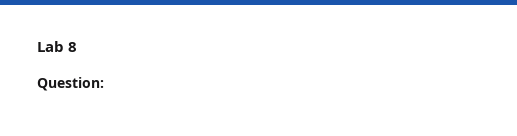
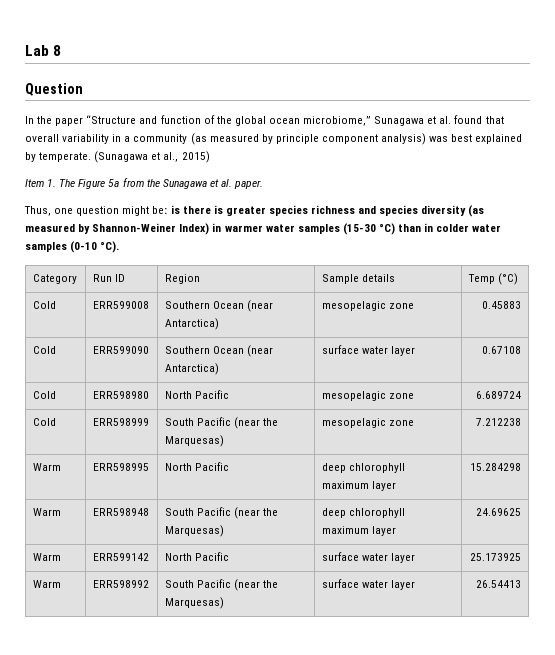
- Question:
+ Question
+ In the paper “Structure and function of the global ocean microbiome,” Sunagawa et al. found that overall variability in a community (as measured by principle component analysis) was best explained by temperate. (Sunagawa et al., 2015)
+ Item 1. The Figure 5a from the Sunagawa et al. paper.
+ Thus, one question might be: is there is greater species richness and species diversity (as measured by Shannon-Weiner Index) in warmer water samples (15-30 °C) than in colder water samples (0-10 °C).
+ Category | Run ID | Region | Sample details | Temp (°C)
+ Cold | ERR599008 | Southern Ocean (near Antarctica) | mesopelagic zone | 0.45883
+ Cold | ERR599090 | Southern Ocean (near Antarctica) | surface water layer | 0.67108
+ Cold | ERR598980 | North Pacific | mesopelagic zone | 6.689724
+ Cold | ERR598999 | South Pacific (near the Marquesas) | mesopelagic zone | 7.212238
+ Warm | ERR598995 | North Pacific | deep chlorophyll maximum layer | 15.284298
+ Warm | ERR598948 | South Pacific (near the Marquesas) | deep chlorophyll maximum layer | 24.69625
+ Warm | ERR599142 | North Pacific | surface water layer | 25.173925
+ Warm | ERR598992 | South Pacific (near the Marquesas) | surface water layer | 26.54413

